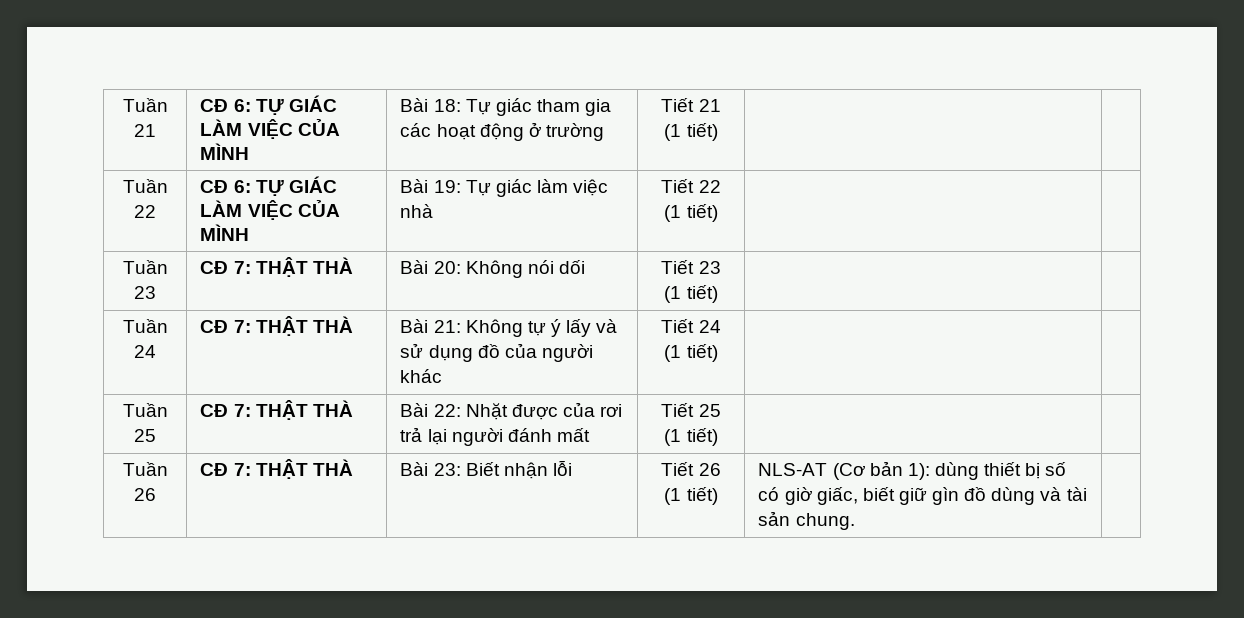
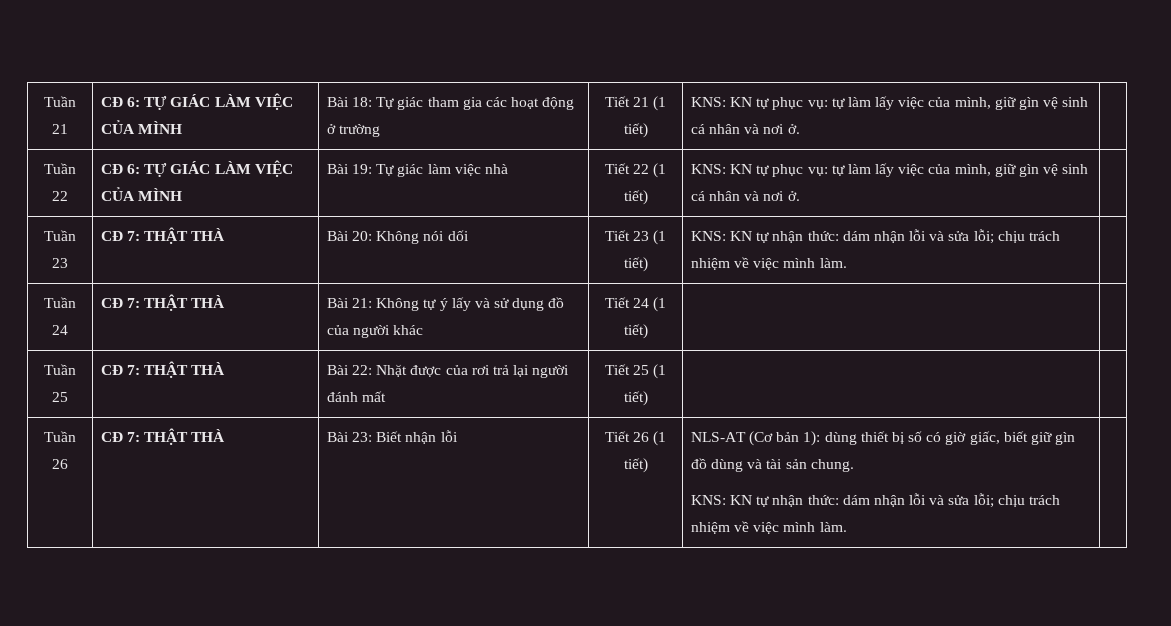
- Tiết 21 (1 tiết)
+ Tiết 21 (1 tiết) | KNS: KN tự phục vụ: tự làm lấy việc của mình, giữ gìn vệ sinh cá nhân và nơi ở.
- Tiết 22 (1 tiết)
+ Tiết 22 (1 tiết) | KNS: KN tự phục vụ: tự làm lấy việc của mình, giữ gìn vệ sinh cá nhân và nơi ở.
- Tuần 23 | CĐ 7: THẬT THÀ | Bài 20: Không nói dối | Tiết 23 (1 tiết) | |
+ Tuần 23 | CĐ 7: THẬT THÀ | Bài 20: Không nói dối | Tiết 23 (1 tiết) | KNS: KN tự nhận thức: dám nhận lỗi và sửa lỗi; chịu trách nhiệm về việc mình làm. |
  NLS-AT (Cơ bản 1): dùng thiết bị số có giờ giấc, biết giữ gìn đồ dùng và tài sản chung.
+ KNS: KN tự nhận thức: dám nhận lỗi và sửa lỗi; chịu trách nhiệm về việc mình làm.

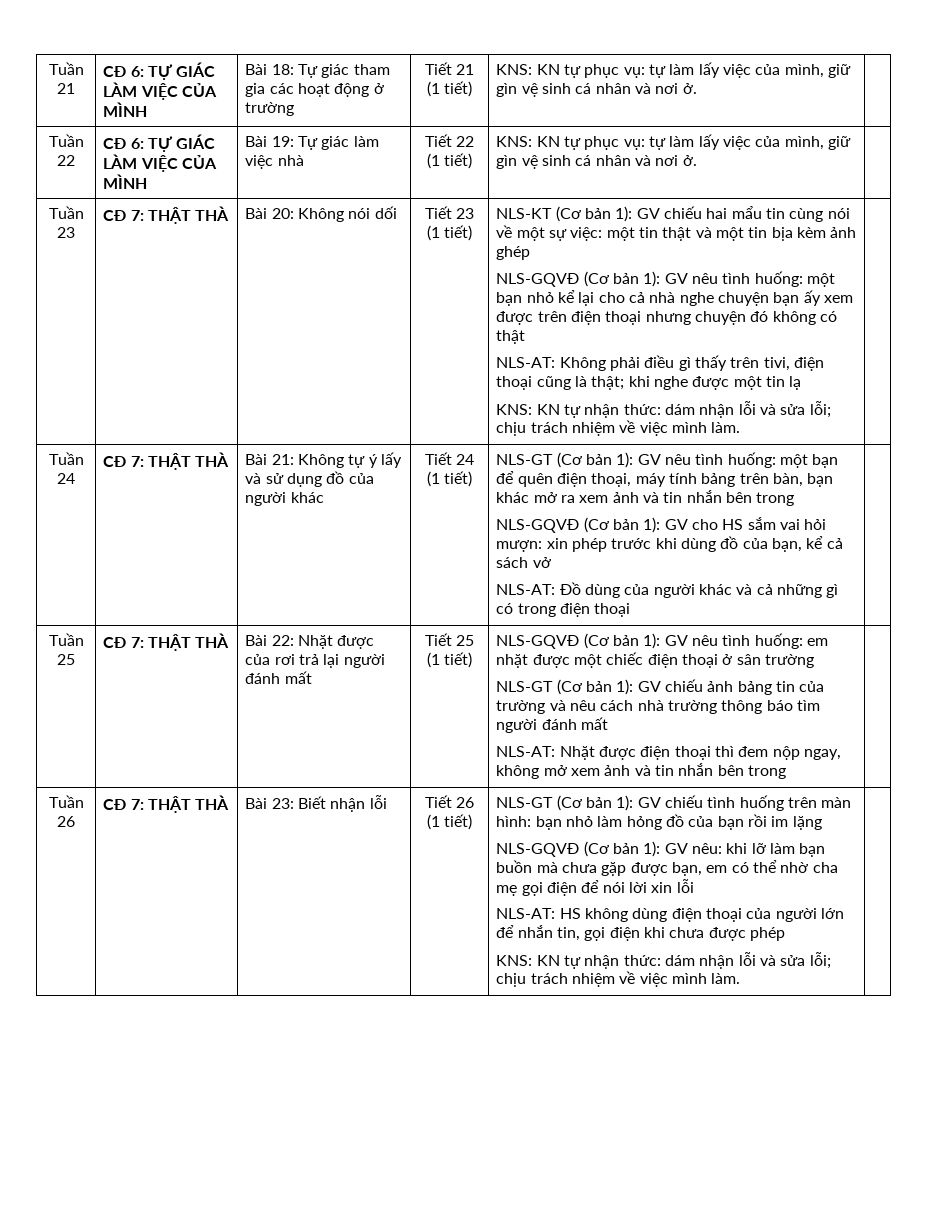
+ NLS-KT (Cơ bản 1): GV chiếu hai mẩu tin cùng nói về một sự việc: một tin thật và một tin bịa kèm ảnh ghép
+ NLS-GQVĐ (Cơ bản 1): GV nêu tình huống: một bạn nhỏ kể lại cho cả nhà nghe chuyện bạn ấy xem được trên điện thoại nhưng chuyện đó không có thật
+ NLS-AT: Không phải điều gì thấy trên tivi, điện thoại cũng là thật; khi nghe được một tin lạ
+ NLS-GT (Cơ bản 1): GV nêu tình huống: một bạn để quên điện thoại, máy tính bảng trên bàn, bạn khác mở ra xem ảnh và tin nhắn bên trong
+ NLS-GQVĐ (Cơ bản 1): GV cho HS sắm vai hỏi mượn: xin phép trước khi dùng đồ của bạn, kể cả sách vở
+ NLS-AT: Đồ dùng của người khác và cả những gì có trong điện thoại
+ NLS-GQVĐ (Cơ bản 1): GV nêu tình huống: em nhặt được một chiếc điện thoại ở sân trường
+ NLS-GT (Cơ bản 1): GV chiếu ảnh bảng tin của trường và nêu cách nhà trường thông báo tìm người đánh mất
+ NLS-AT: Nhặt được điện thoại thì đem nộp ngay, không mở xem ảnh và tin nhắn bên trong
- NLS-AT (Cơ bản 1): dùng thiết bị số có giờ giấc, biết giữ gìn đồ dùng và tài sản chung.
+ NLS-GT (Cơ bản 1): GV chiếu tình huống trên màn hình: bạn nhỏ làm hỏng đồ của bạn rồi im lặng
+ NLS-GQVĐ (Cơ bản 1): GV nêu: khi lỡ làm bạn buồn mà chưa gặp được bạn, em có thể nhờ cha mẹ gọi điện để nói lời xin lỗi
+ NLS-AT: HS không dùng điện thoại của người lớn để nhắn tin, gọi điện khi chưa được phép

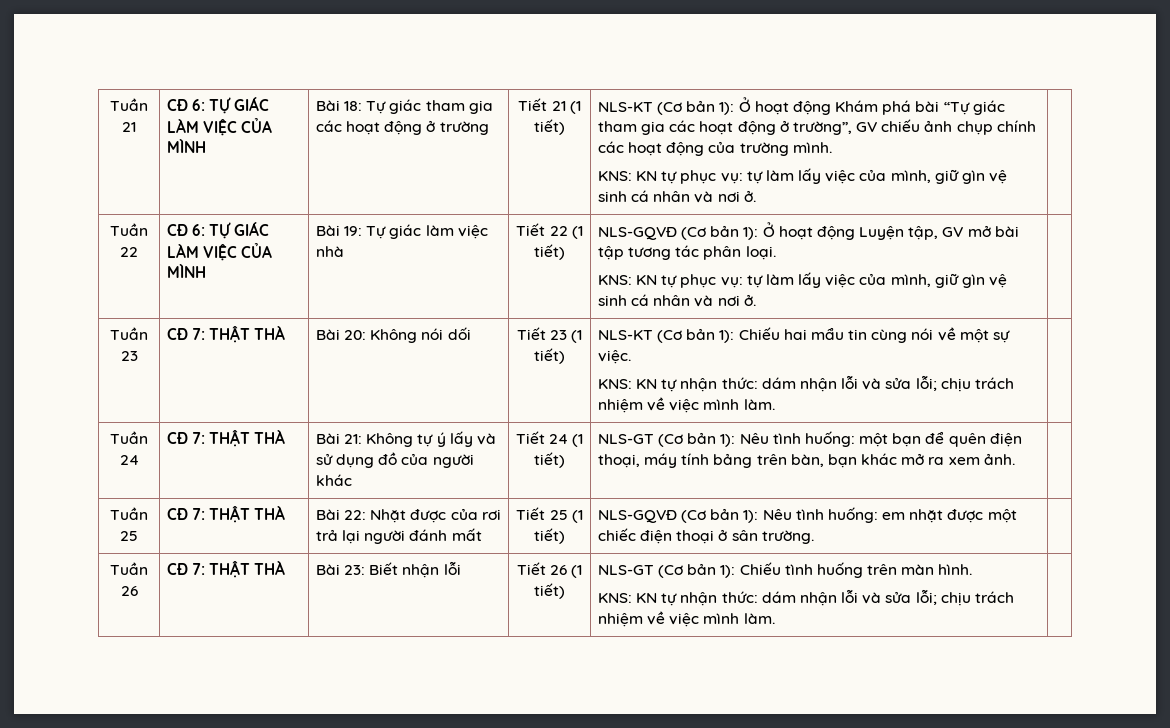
+ NLS-KT (Cơ bản 1): Ở hoạt động Khám phá bài “Tự giác tham gia các hoạt động ở trường”, GV chiếu ảnh chụp chính các hoạt động của trường mình.
+ NLS-GQVĐ (Cơ bản 1): Ở hoạt động Luyện tập, GV mở bài tập tương tác phân loại.
- NLS-KT (Cơ bản 1): GV chiếu hai mẩu tin cùng nói về một sự việc: một tin thật và một tin bịa kèm ảnh ghép
- NLS-GQVĐ (Cơ bản 1): GV nêu tình huống: một bạn nhỏ kể lại cho cả nhà nghe chuyện bạn ấy xem được trên điện thoại nhưng chuyện đó không có thật
- NLS-AT: Không phải điều gì thấy trên tivi, điện thoại cũng là thật; khi nghe được một tin lạ
+ NLS-KT (Cơ bản 1): Chiếu hai mẩu tin cùng nói về một sự việc.
- NLS-GT (Cơ bản 1): GV nêu tình huống: một bạn để quên điện thoại, máy tính bảng trên bàn, bạn khác mở ra xem ảnh và tin nhắn bên trong
- NLS-GQVĐ (Cơ bản 1): GV cho HS sắm vai hỏi mượn: xin phép trước khi dùng đồ của bạn, kể cả sách vở
- NLS-AT: Đồ dùng của người khác và cả những gì có trong điện thoại
+ NLS-GT (Cơ bản 1): Nêu tình huống: một bạn để quên điện thoại, máy tính bảng trên bàn, bạn khác mở ra xem ảnh.
- NLS-GQVĐ (Cơ bản 1): GV nêu tình huống: em nhặt được một chiếc điện thoại ở sân trường
- NLS-GT (Cơ bản 1): GV chiếu ảnh bảng tin của trường và nêu cách nhà trường thông báo tìm người đánh mất
- NLS-AT: Nhặt được điện thoại thì đem nộp ngay, không mở xem ảnh và tin nhắn bên trong
+ NLS-GQVĐ (Cơ bản 1): Nêu tình huống: em nhặt được một chiếc điện thoại ở sân trường.
- NLS-GT (Cơ bản 1): GV chiếu tình huống trên màn hình: bạn nhỏ làm hỏng đồ của bạn rồi im lặng
- NLS-GQVĐ (Cơ bản 1): GV nêu: khi lỡ làm bạn buồn mà chưa gặp được bạn, em có thể nhờ cha mẹ gọi điện để nói lời xin lỗi
- NLS-AT: HS không dùng điện thoại của người lớn để nhắn tin, gọi điện khi chưa được phép
+ NLS-GT (Cơ bản 1): Chiếu tình huống trên màn hình.

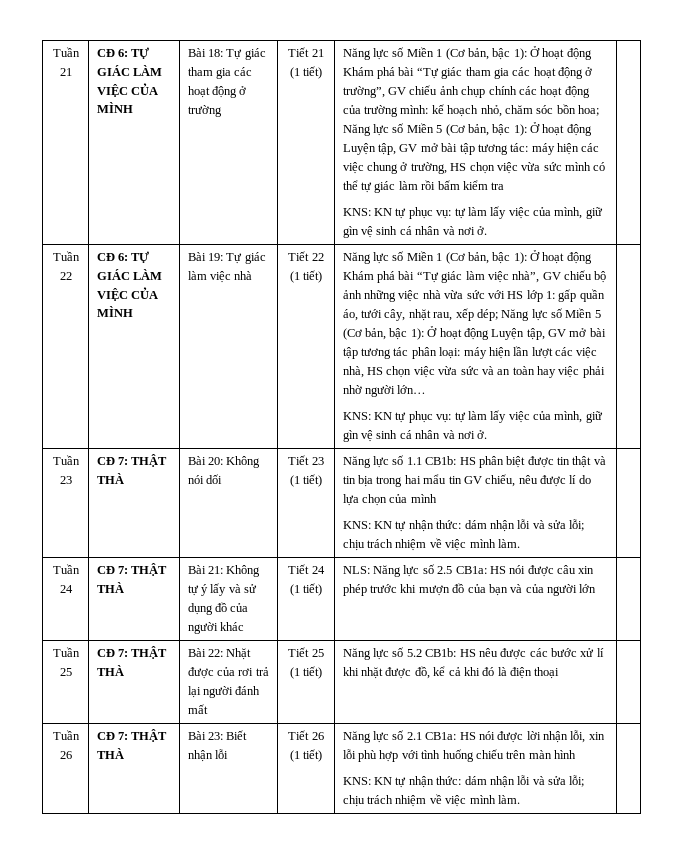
- NLS-KT (Cơ bản 1): Ở hoạt động Khám phá bài “Tự giác tham gia các hoạt động ở trường”, GV chiếu ảnh chụp chính các hoạt động của trường mình.
+ Năng lực số Miền 1 (Cơ bản, bậc 1): Ở hoạt động Khám phá bài “Tự giác tham gia các hoạt động ở trường”, GV chiếu ảnh chụp chính các hoạt động của trường mình: kế hoạch nhỏ, chăm sóc bồn hoa; Năng lực số Miền 5 (Cơ bản, bậc 1): Ở hoạt động Luyện tập, GV mở bài tập tương tác: máy hiện các việc chung ở trường, HS chọn việc vừa sức mình có thể tự giác làm rồi bấm kiểm tra
- NLS-GQVĐ (Cơ bản 1): Ở hoạt động Luyện tập, GV mở bài tập tương tác phân loại.
+ Năng lực số Miền 1 (Cơ bản, bậc 1): Ở hoạt động Khám phá bài “Tự giác làm việc nhà”, GV chiếu bộ ảnh những việc nhà vừa sức với HS lớp 1: gấp quần áo, tưới cây, nhặt rau, xếp dép; Năng lực số Miền 5 (Cơ bản, bậc 1): Ở hoạt động Luyện tập, GV mở bài tập tương tác phân loại: máy hiện lần lượt các việc nhà, HS chọn việc vừa sức và an toàn hay việc phải nhờ người lớn…
- NLS-KT (Cơ bản 1): Chiếu hai mẩu tin cùng nói về một sự việc.
+ Năng lực số 1.1 CB1b: HS phân biệt được tin thật và tin bịa trong hai mẩu tin GV chiếu, nêu được lí do lựa chọn của mình
- NLS-GT (Cơ bản 1): Nêu tình huống: một bạn để quên điện thoại, máy tính bảng trên bàn, bạn khác mở ra xem ảnh.
+ NLS: Năng lực số 2.5 CB1a: HS nói được câu xin phép trước khi mượn đồ của bạn và của người lớn
- NLS-GQVĐ (Cơ bản 1): Nêu tình huống: em nhặt được một chiếc điện thoại ở sân trường.
+ Năng lực số 5.2 CB1b: HS nêu được các bước xử lí khi nhặt được đồ, kể cả khi đó là điện thoại
- NLS-GT (Cơ bản 1): Chiếu tình huống trên màn hình.
+ Năng lực số 2.1 CB1a: HS nói được lời nhận lỗi, xin lỗi phù hợp với tình huống chiếu trên màn hình

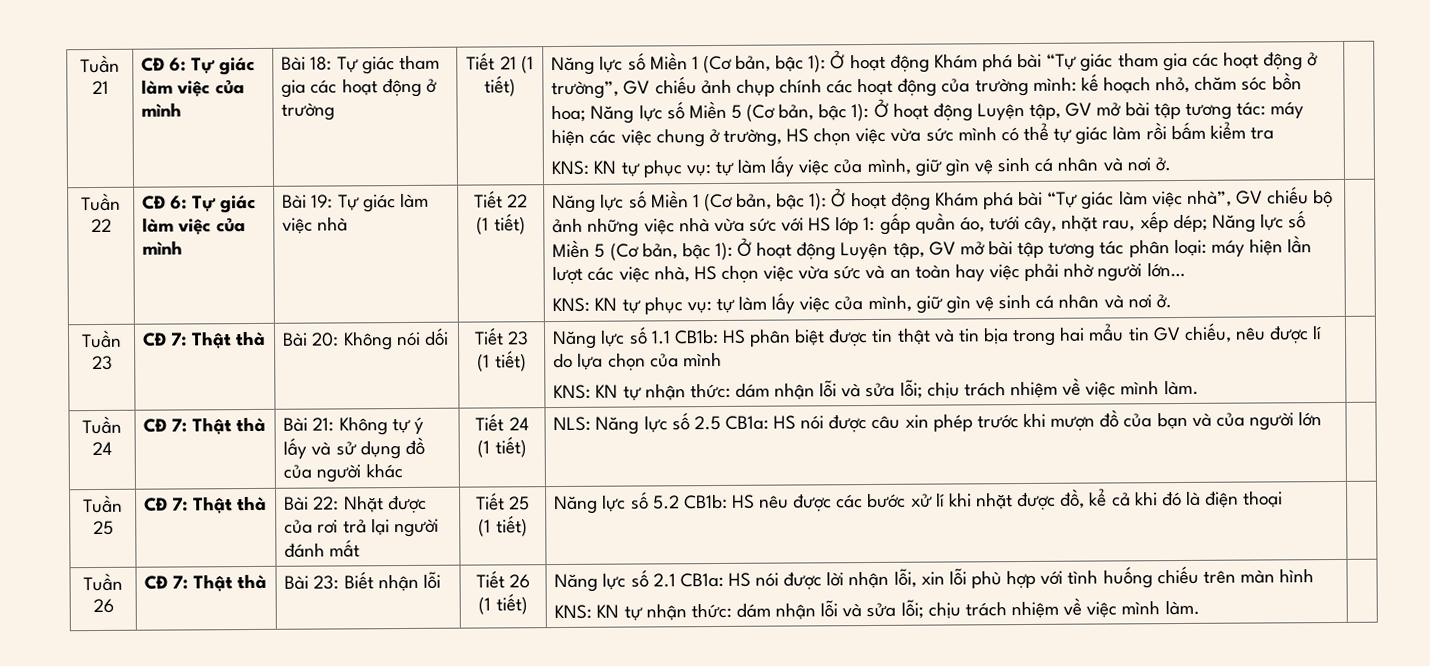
- Tuần 21 | CĐ 6: TỰ GIÁC LÀM VIỆC CỦA MÌNH
+ Tuần 21 | CĐ 6: Tự giác làm việc của mình
- Tuần 22 | CĐ 6: TỰ GIÁC LÀM VIỆC CỦA MÌNH
+ Tuần 22 | CĐ 6: Tự giác làm việc của mình
- Tuần 23 | CĐ 7: THẬT THÀ
+ Tuần 23 | CĐ 7: Thật thà
- Tuần 24 | CĐ 7: THẬT THÀ
+ Tuần 24 | CĐ 7: Thật thà
- Tuần 25 | CĐ 7: THẬT THÀ
+ Tuần 25 | CĐ 7: Thật thà
- Tuần 26 | CĐ 7: THẬT THÀ
+ Tuần 26 | CĐ 7: Thật thà

